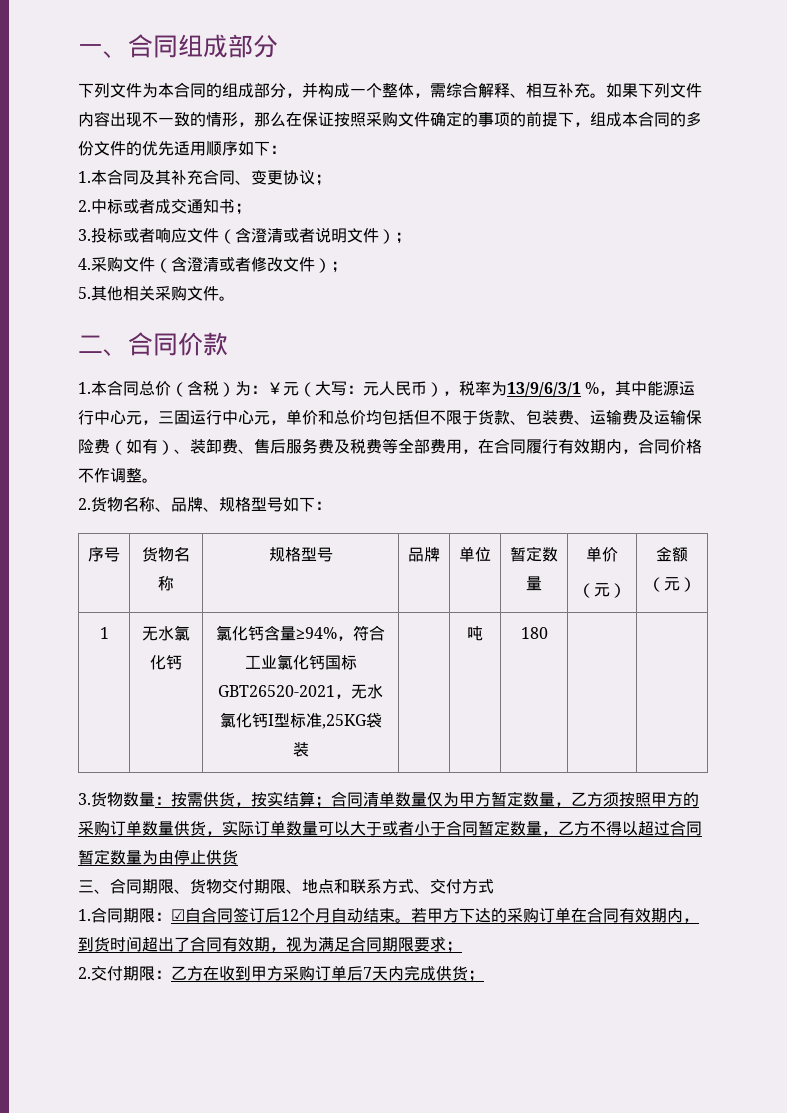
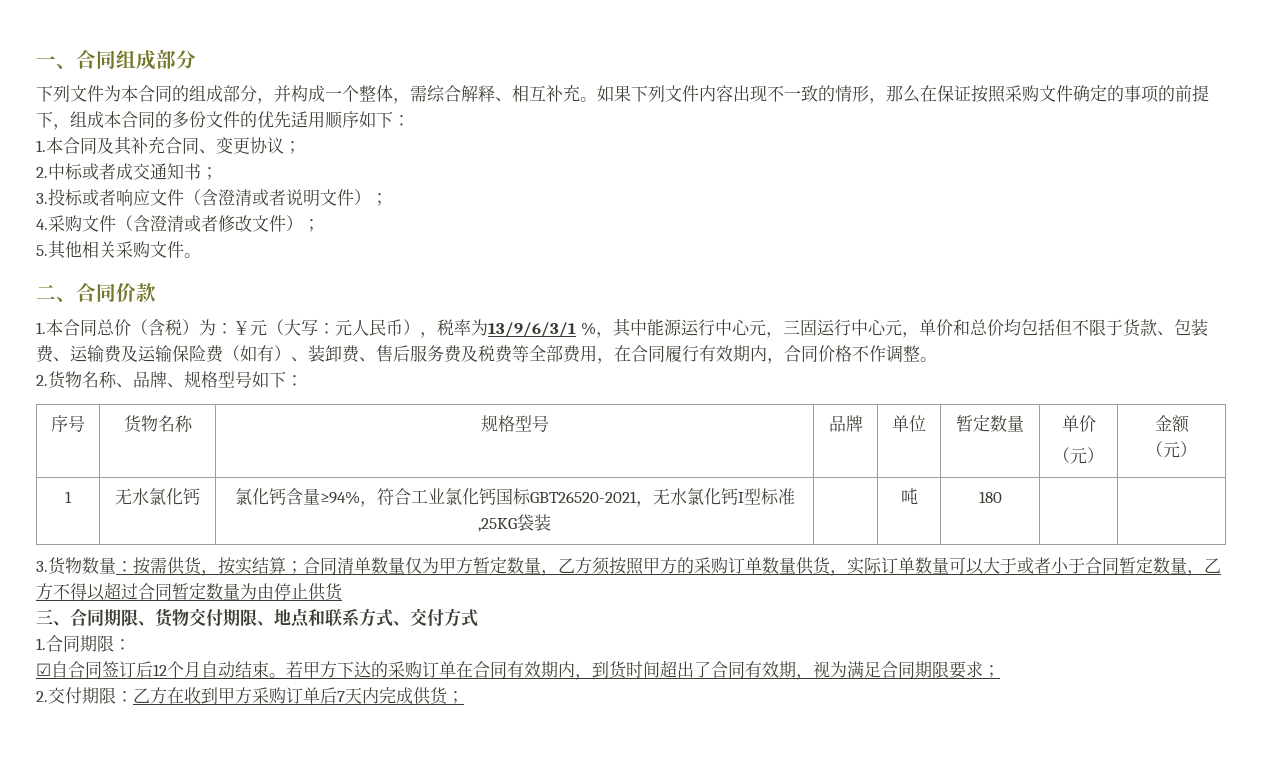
- 1.合同期限：☑自合同签订后12个月自动结束。
+ 1.合同期限：
+ ☑自合同签订后12个月自动结束。

